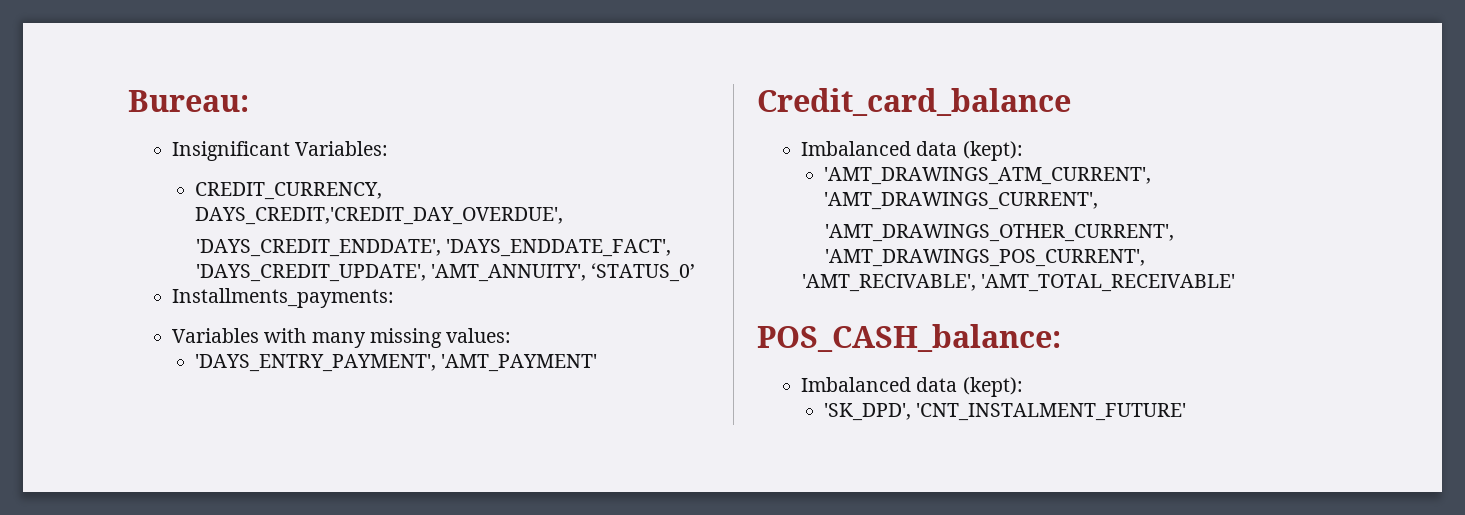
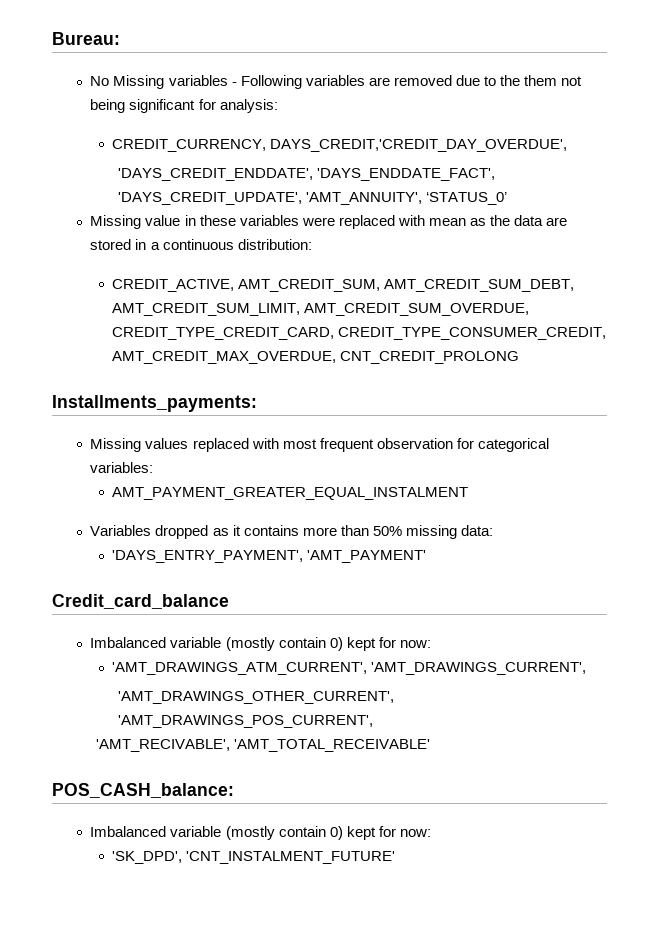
- Insignificant Variables:
+ No Missing variables - Following variables are removed due to the them not being significant for analysis:
+ Missing value in these variables were replaced with mean as the data are stored in a continuous distribution:
+ CREDIT_ACTIVE, AMT_CREDIT_SUM, AMT_CREDIT_SUM_DEBT, AMT_CREDIT_SUM_LIMIT, AMT_CREDIT_SUM_OVERDUE, CREDIT_TYPE_CREDIT_CARD, CREDIT_TYPE_CONSUMER_CREDIT, AMT_CREDIT_MAX_OVERDUE, CNT_CREDIT_PROLONG
  Installments_payments:
- Variables with many missing values:
+ Missing values replaced with most frequent observation for categorical variables:
+ AMT_PAYMENT_GREATER_EQUAL_INSTALMENT
+ Variables dropped as it contains more than 50% missing data:
  'DAYS_ENTRY_PAYMENT', 'AMT_PAYMENT'
  Credit_card_balance
- Imbalanced data (kept):
+ Imbalanced variable (mostly contain 0) kept for now:
  POS_CASH_balance:
- Imbalanced data (kept):
+ Imbalanced variable (mostly contain 0) kept for now:

